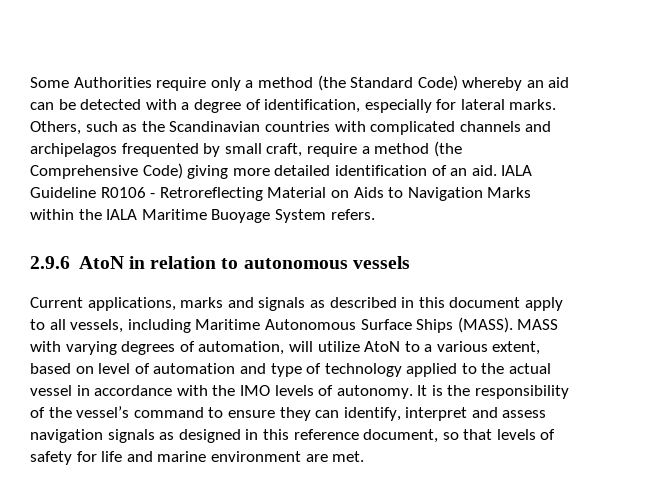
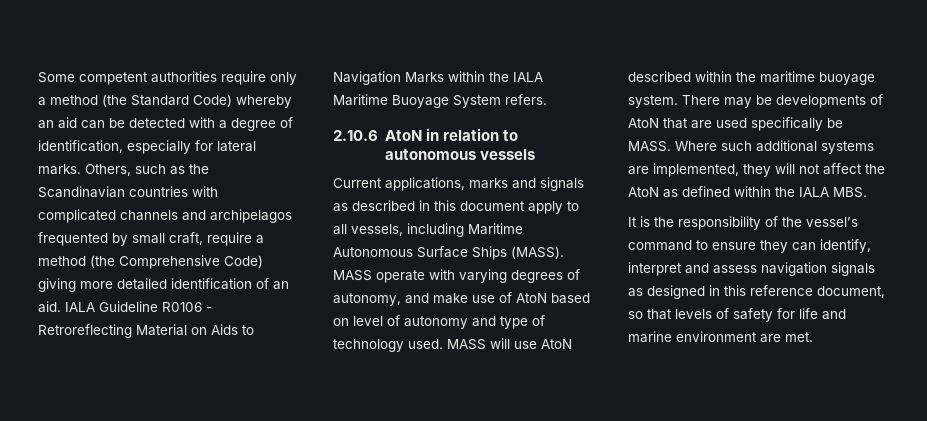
- Some Authorities require only a method (the Standard Code) whereby an aid can be detected with a degree of identification, especially for lateral marks.
+ Some competent authorities require only a method (the Standard Code) whereby an aid can be detected with a degree of identification, especially for lateral marks.
- 2.9.6 AtoN in relation to autonomous vessels
+ 2.10.6 AtoN in relation to autonomous vessels
- MASS with varying degrees of automation, will utilize AtoN to a various extent, based on level of automation and type of technology applied to the actual vessel in accordance with the IMO levels of autonomy. It is the responsibility of the vessel’s command to ensure they can identify, interpret and assess navigation signals as designed in this reference document, so that levels of safety for life and marine environment are met.
+ MASS operate with varying degrees of autonomy, and make use of AtoN based on level of autonomy and type of technology used. MASS will use AtoN described within the maritime buoyage system. There may be developments of AtoN that are used specifically be MASS. Where such additional systems are implemented, they will not affect the AtoN as defined within the IALA MBS.
+ It is the responsibility of the vessel’s command to ensure they can identify, interpret and assess navigation signals as designed in this reference document, so that levels of safety for life and marine environment are met.

